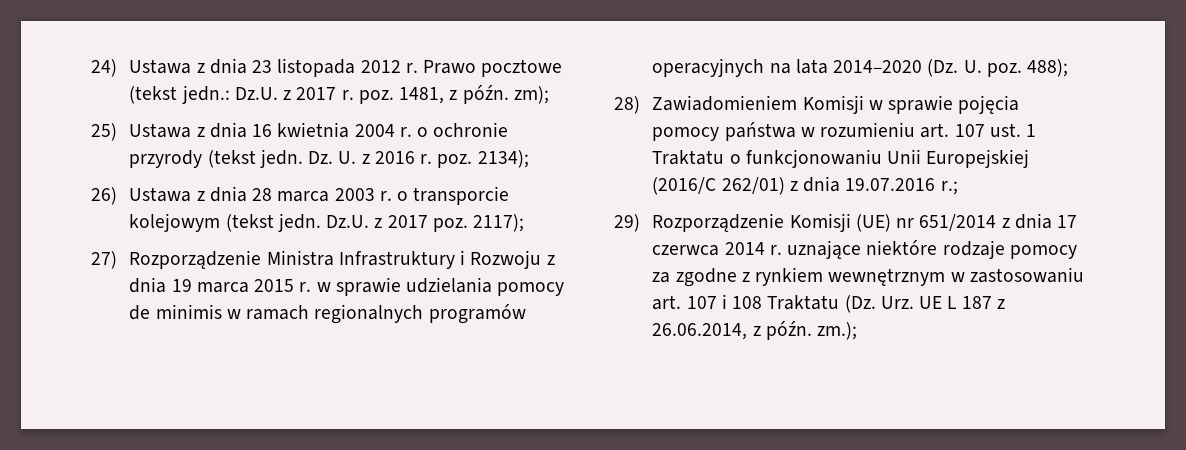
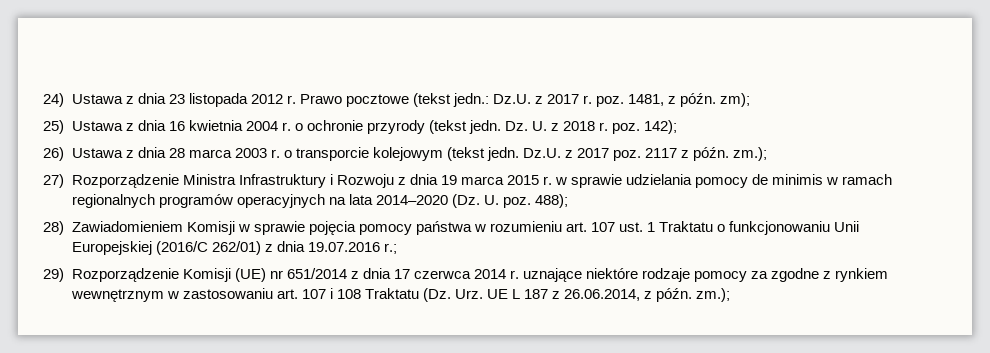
- Dz. U. z 2016 r. poz. 2134);
+ Dz. U. z 2018 r. poz. 142);
- Dz.U. z 2017 poz. 2117);
+ Dz.U. z 2017 poz. 2117 z późn. zm.);

